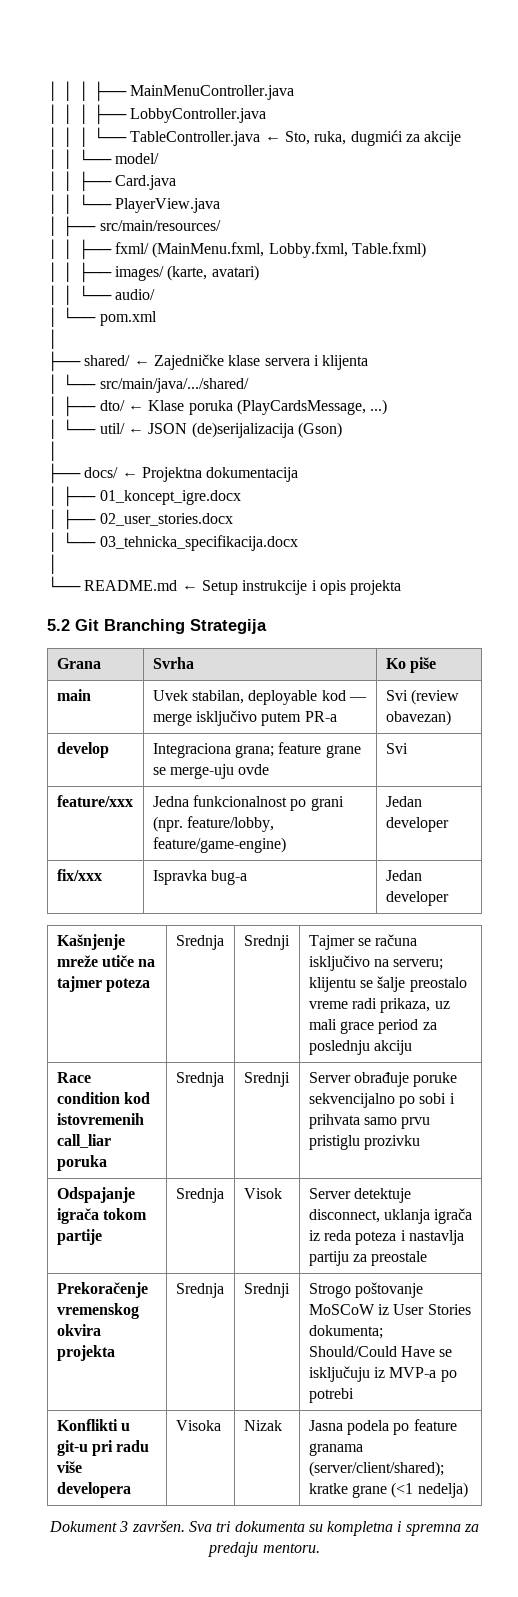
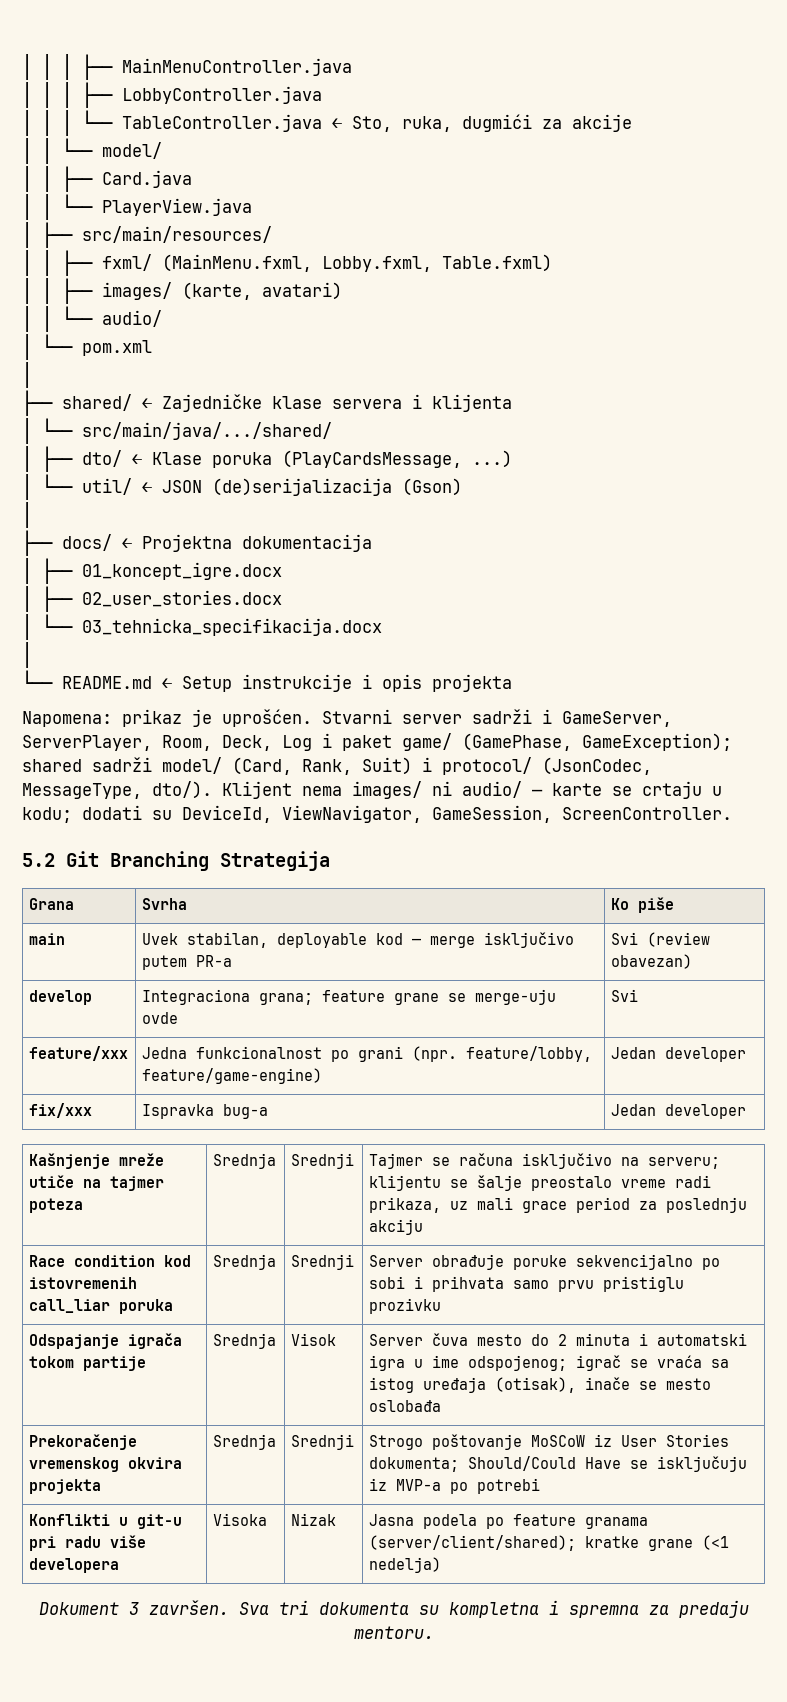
+ Napomena: prikaz je uprošćen. Stvarni server sadrži i GameServer, ServerPlayer, Room, Deck, Log i paket game/ (GamePhase, GameException); shared sadrži model/ (Card, Rank, Suit) i protocol/ (JsonCodec, MessageType, dto/). Klijent nema images/ ni audio/ — karte se crtaju u kodu; dodati su DeviceId, ViewNavigator, GameSession, ScreenController.
- Odspajanje igrača tokom partije | Srednja | Visok | Server detektuje disconnect, uklanja igrača iz reda poteza i nastavlja partiju za preostale
+ Odspajanje igrača tokom partije | Srednja | Visok | Server čuva mesto do 2 minuta i automatski igra u ime odspojenog; igrač se vraća sa istog uređaja (otisak), inače se mesto oslobađa

